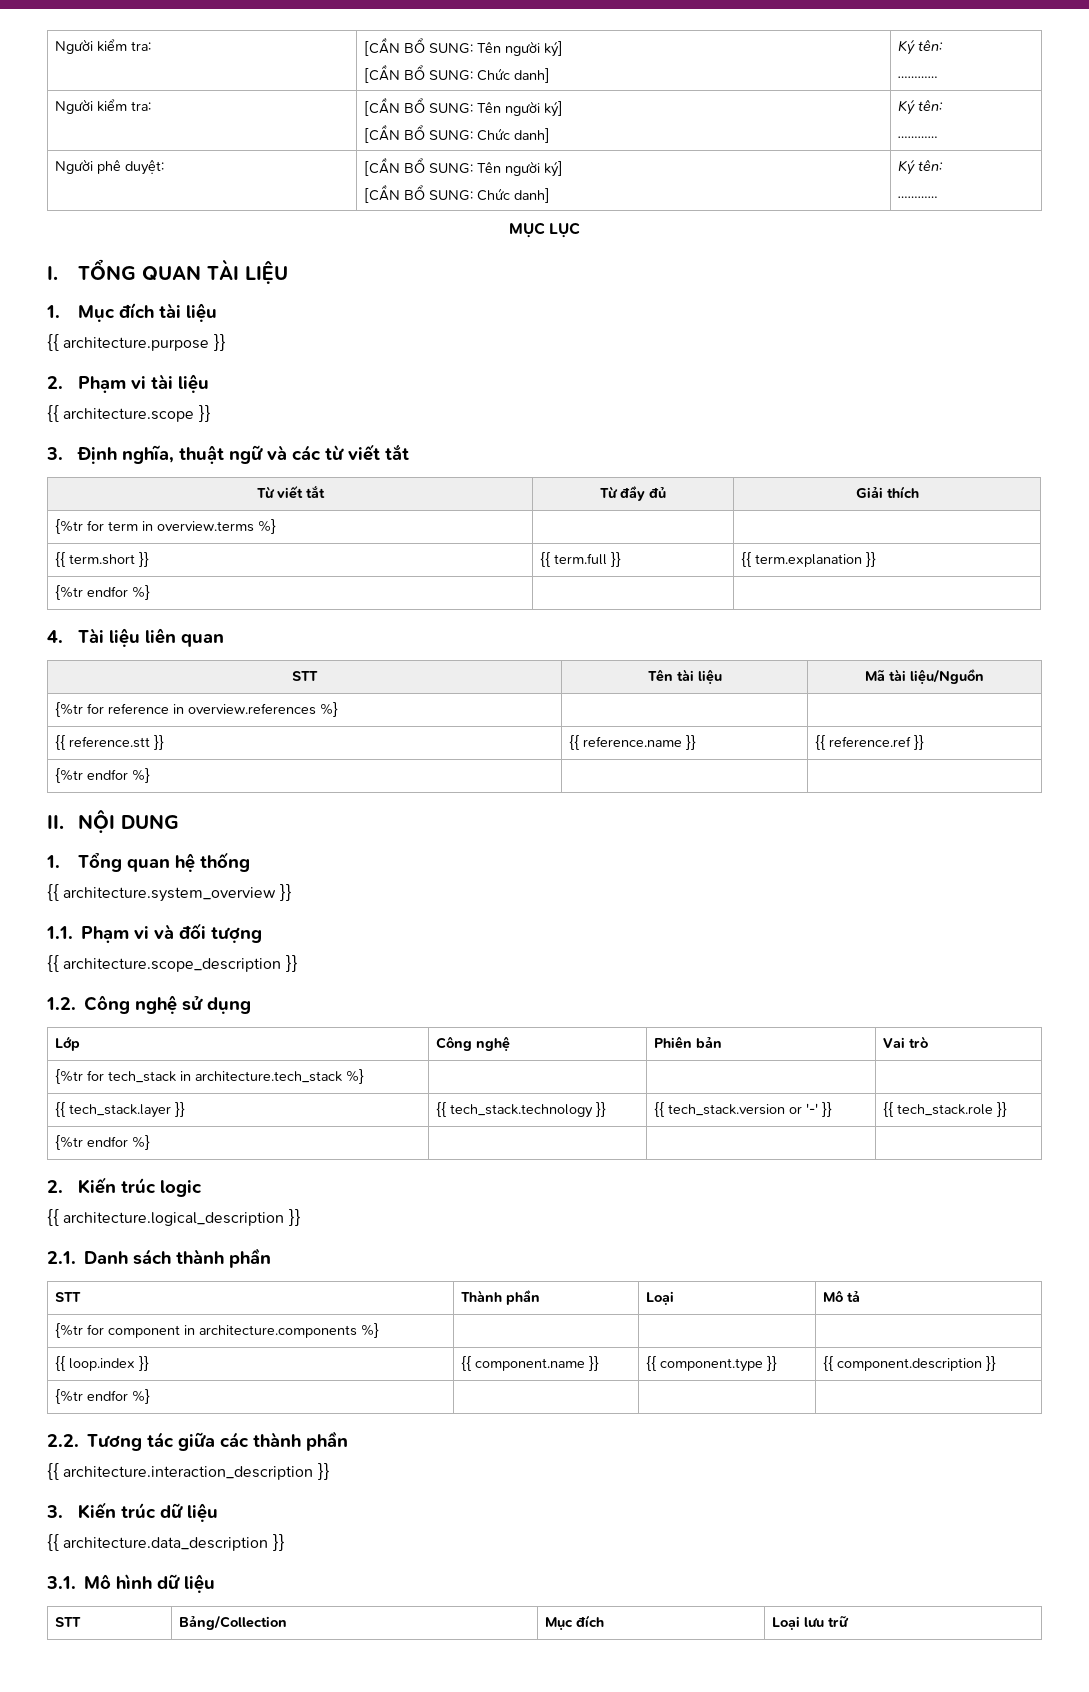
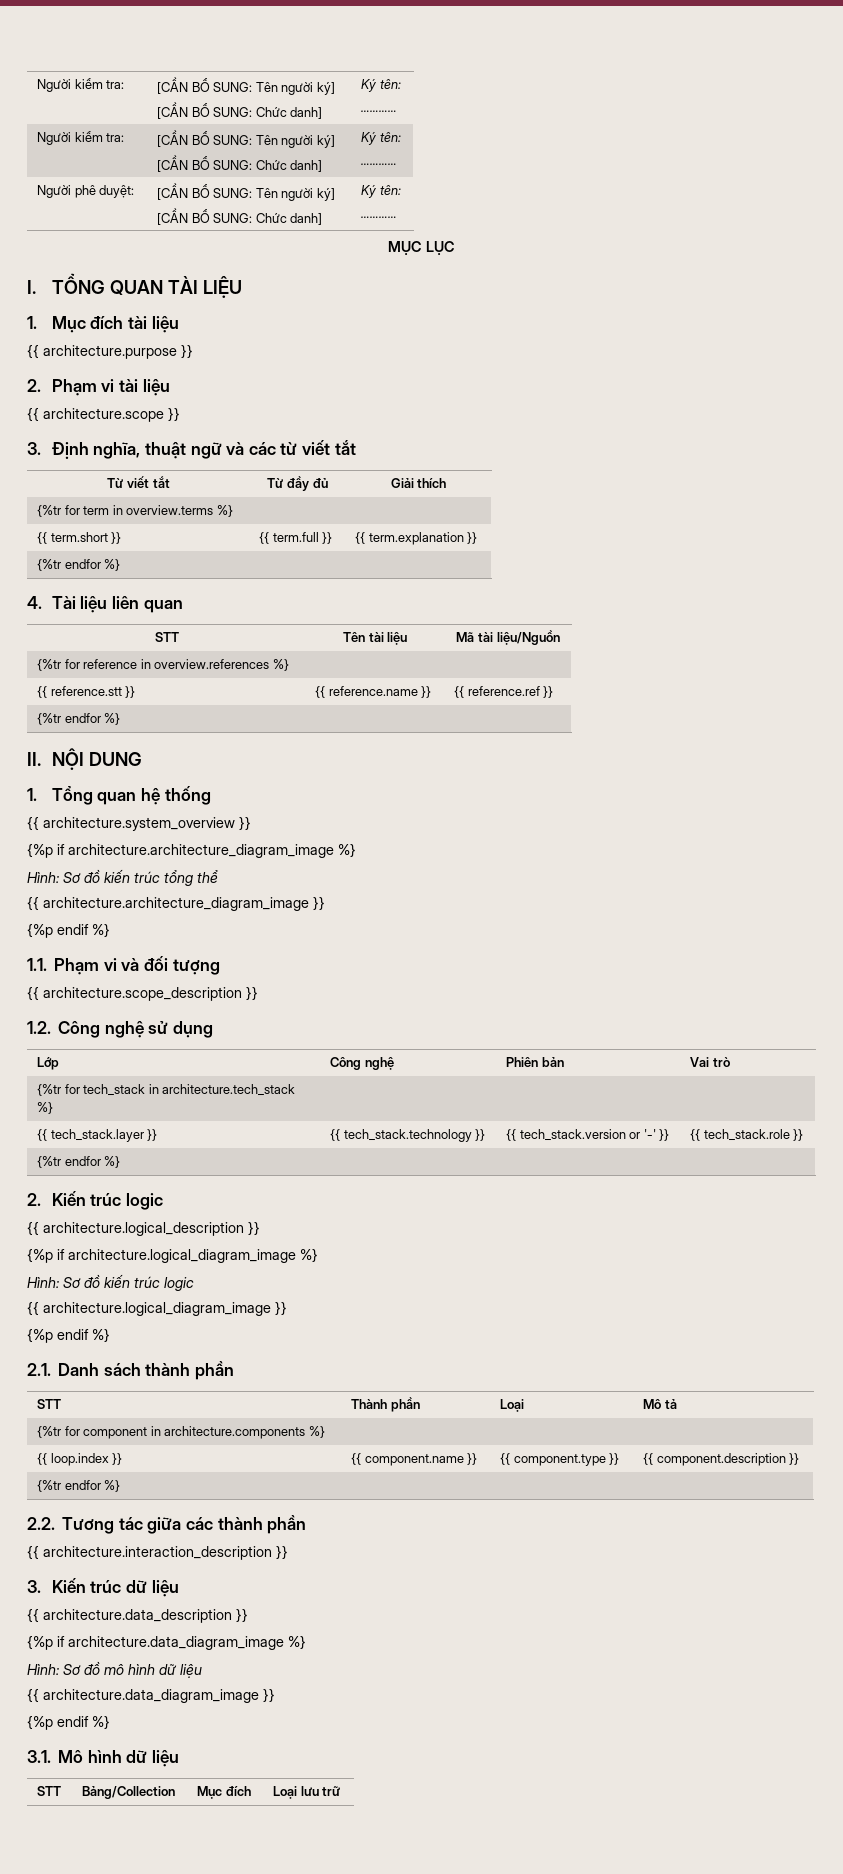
+ {%p if architecture.architecture_diagram_image %}
+ Hình: Sơ đồ kiến trúc tổng thể
+ {{ architecture.architecture_diagram_image }}
+ {%p endif %}
+ {%p if architecture.logical_diagram_image %}
+ Hình: Sơ đồ kiến trúc logic
+ {{ architecture.logical_diagram_image }}
+ {%p endif %}
+ {%p if architecture.data_diagram_image %}
+ Hình: Sơ đồ mô hình dữ liệu
+ {{ architecture.data_diagram_image }}
+ {%p endif %}

